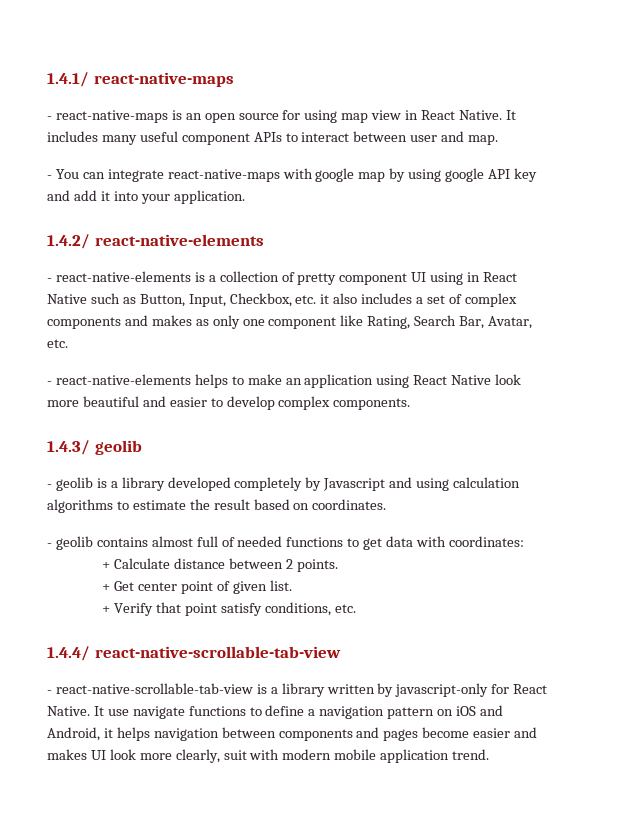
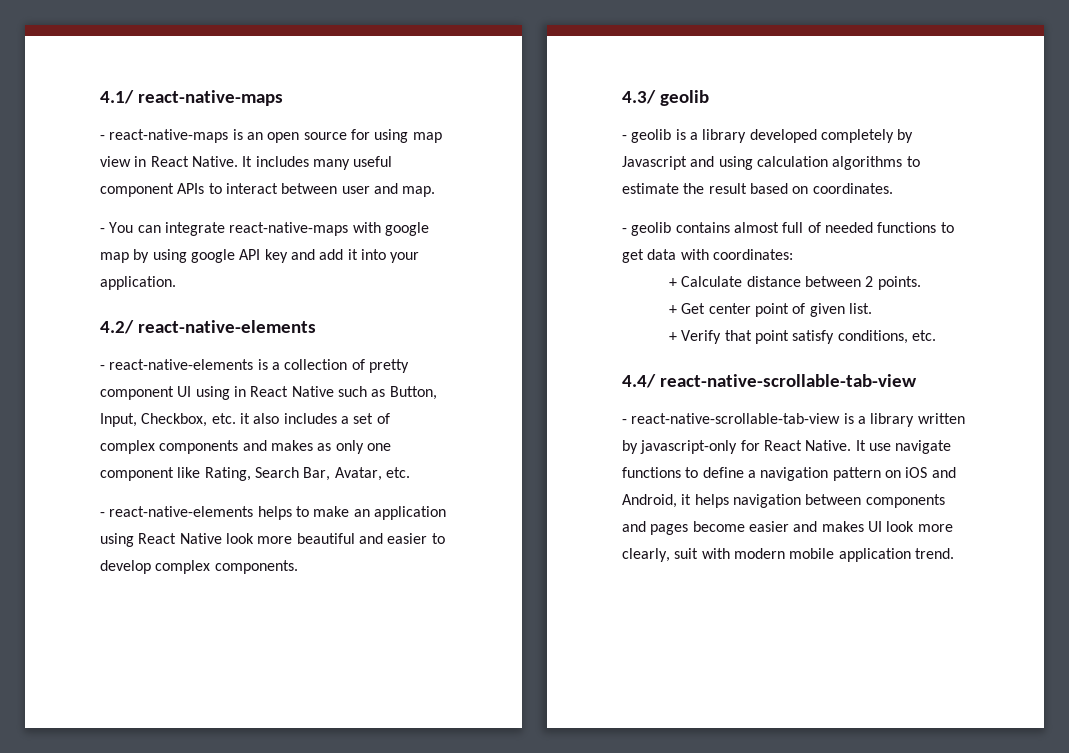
- 1.4.1/ react-native-maps
+ 4.1/ react-native-maps
- 1.4.2/ react-native-elements
+ 4.2/ react-native-elements
- 1.4.3/ geolib
+ 4.3/ geolib
- 1.4.4/ react-native-scrollable-tab-view
+ 4.4/ react-native-scrollable-tab-view

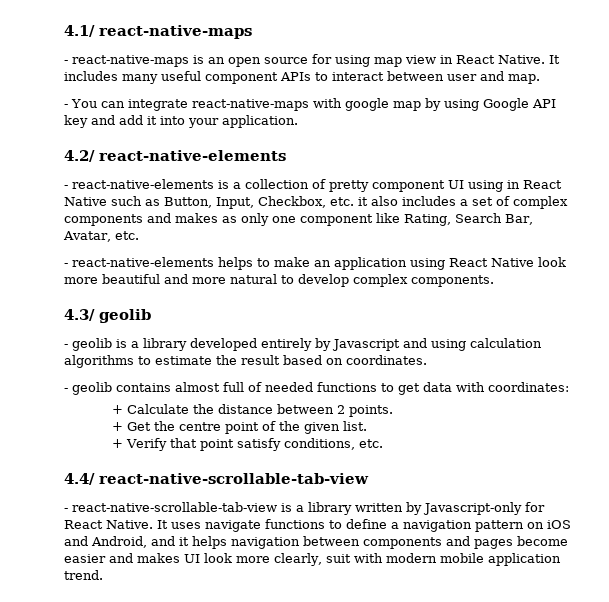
- - You can integrate react-native-maps with google map by using google API key and add it into your application.
+ - You can integrate react-native-maps with google map by using Google API key and add it into your application.
- - react-native-elements helps to make an application using React Native look more beautiful and easier to develop complex components.
+ - react-native-elements helps to make an application using React Native look more beautiful and more natural to develop complex components.
- - geolib is a library developed completely by Javascript and using calculation algorithms to estimate the result based on coordinates.
+ - geolib is a library developed entirely by Javascript and using calculation algorithms to estimate the result based on coordinates.
- + Calculate distance between 2 points.
+ + Calculate the distance between 2 points.
- + Get center point of given list.
+ + Get the centre point of the given list.
- - react-native-scrollable-tab-view is a library written by javascript-only for React Native.
+ - react-native-scrollable-tab-view is a library written by Javascript-only for React Native.
- It use navigate functions to define a navigation pattern on iOS and Android, it helps navigation between components and pages become easier and makes UI look more clearly, suit with modern mobile application trend.
+ It uses navigate functions to define a navigation pattern on iOS and Android, and it helps navigation between components and pages become easier and makes UI look more clearly, suit with modern mobile application trend.

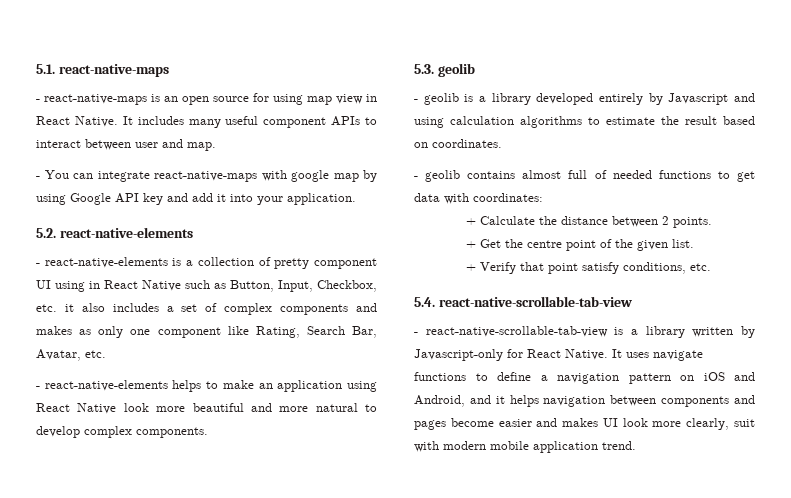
- 4.1/ react-native-maps
+ 5.1. react-native-maps
- 4.2/ react-native-elements
+ 5.2. react-native-elements
- 4.3/ geolib
+ 5.3. geolib
- 4.4/ react-native-scrollable-tab-view
+ 5.4. react-native-scrollable-tab-view

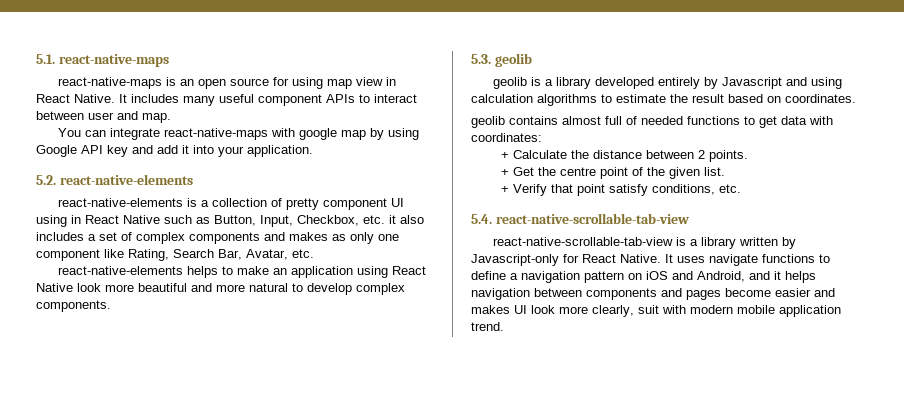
- - react-native-maps is an open source for using map view in React Native.
+ react-native-maps is an open source for using map view in React Native.
- - You can integrate react-native-maps with google map by using Google API key and add it into your application.
+ You can integrate react-native-maps with google map by using Google API key and add it into your application.
- - react-native-elements is a collection of pretty component UI using in React Native such as Button, Input, Checkbox, etc. it also includes a set of complex components and makes as only one component like Rating, Search Bar, Avatar, etc.
+ react-native-elements is a collection of pretty component UI using in React Native such as Button, Input, Checkbox, etc. it also includes a set of complex components and makes as only one component like Rating, Search Bar, Avatar, etc.
- - react-native-elements helps to make an application using React Native look more beautiful and more natural to develop complex components.
+ react-native-elements helps to make an application using React Native look more beautiful and more natural to develop complex components.
- - geolib is a library developed entirely by Javascript and using calculation algorithms to estimate the result based on coordinates.
+ geolib is a library developed entirely by Javascript and using calculation algorithms to estimate the result based on coordinates.
- - geolib contains almost full of needed functions to get data with coordinates:
+ geolib contains almost full of needed functions to get data with coordinates:
- - react-native-scrollable-tab-view is a library written by Javascript-only for React Native.
+ react-native-scrollable-tab-view is a library written by Javascript-only for React Native.

